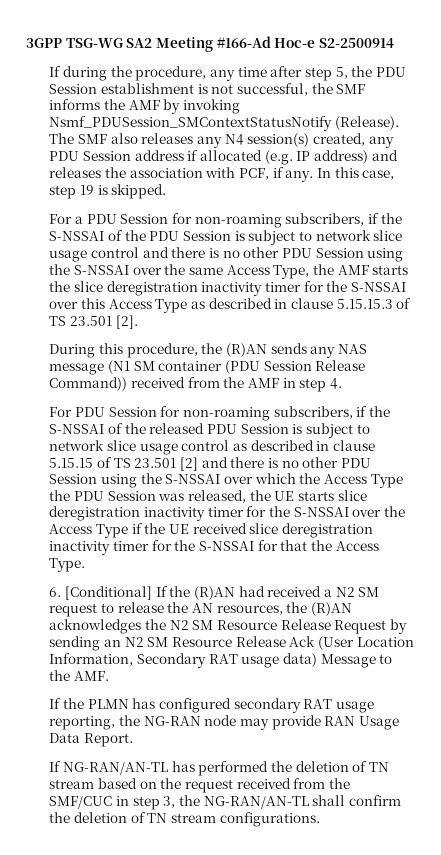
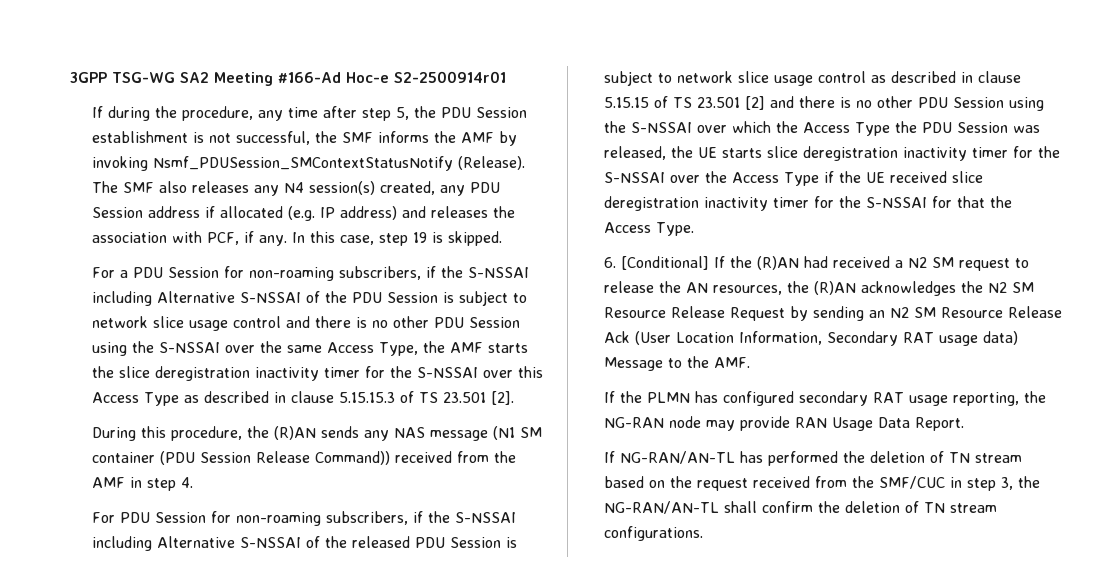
- 3GPP TSG-WG SA2 Meeting #166-Ad Hoc-e S2-2500914
+ 3GPP TSG-WG SA2 Meeting #166-Ad Hoc-e S2-2500914r01
- For a PDU Session for non-roaming subscribers, if the S-NSSAI of the PDU Session is subject to network slice usage control and there is no other PDU Session using the S-NSSAI over the same Access Type, the AMF starts the slice deregistration inactivity timer for the S-NSSAI over this Access Type as described in clause 5.15.15.3 of TS 23.501 [2].
+ For a PDU Session for non-roaming subscribers, if the S-NSSAI including Alternative S-NSSAI of the PDU Session is subject to network slice usage control and there is no other PDU Session using the S-NSSAI over the same Access Type, the AMF starts the slice deregistration inactivity timer for the S-NSSAI over this Access Type as described in clause 5.15.15.3 of TS 23.501 [2].
- For PDU Session for non-roaming subscribers, if the S-NSSAI of the released PDU Session is subject to network slice usage control as described in clause 5.15.15 of TS 23.501 [2] and there is no other PDU Session using the S-NSSAI over which the Access Type the PDU Session was released, the UE starts slice deregistration inactivity timer for the S-NSSAI over the Access Type if the UE received slice deregistration inactivity timer for the S-NSSAI for that the Access Type.
+ For PDU Session for non-roaming subscribers, if the S-NSSAI including Alternative S-NSSAI of the released PDU Session is subject to network slice usage control as described in clause 5.15.15 of TS 23.501 [2] and there is no other PDU Session using the S-NSSAI over which the Access Type the PDU Session was released, the UE starts slice deregistration inactivity timer for the S-NSSAI over the Access Type if the UE received slice deregistration inactivity timer for the S-NSSAI for that the Access Type.

